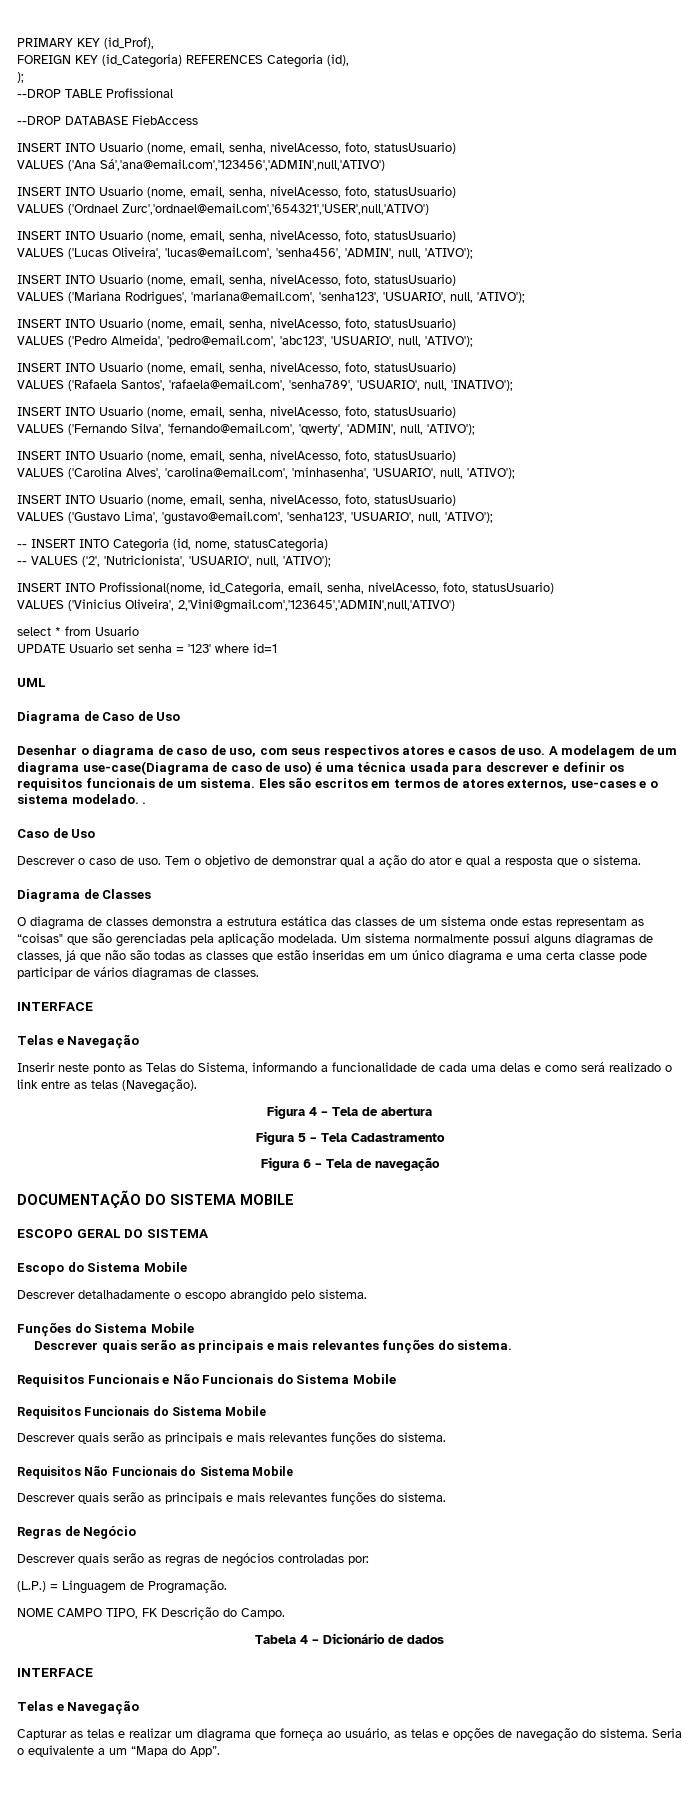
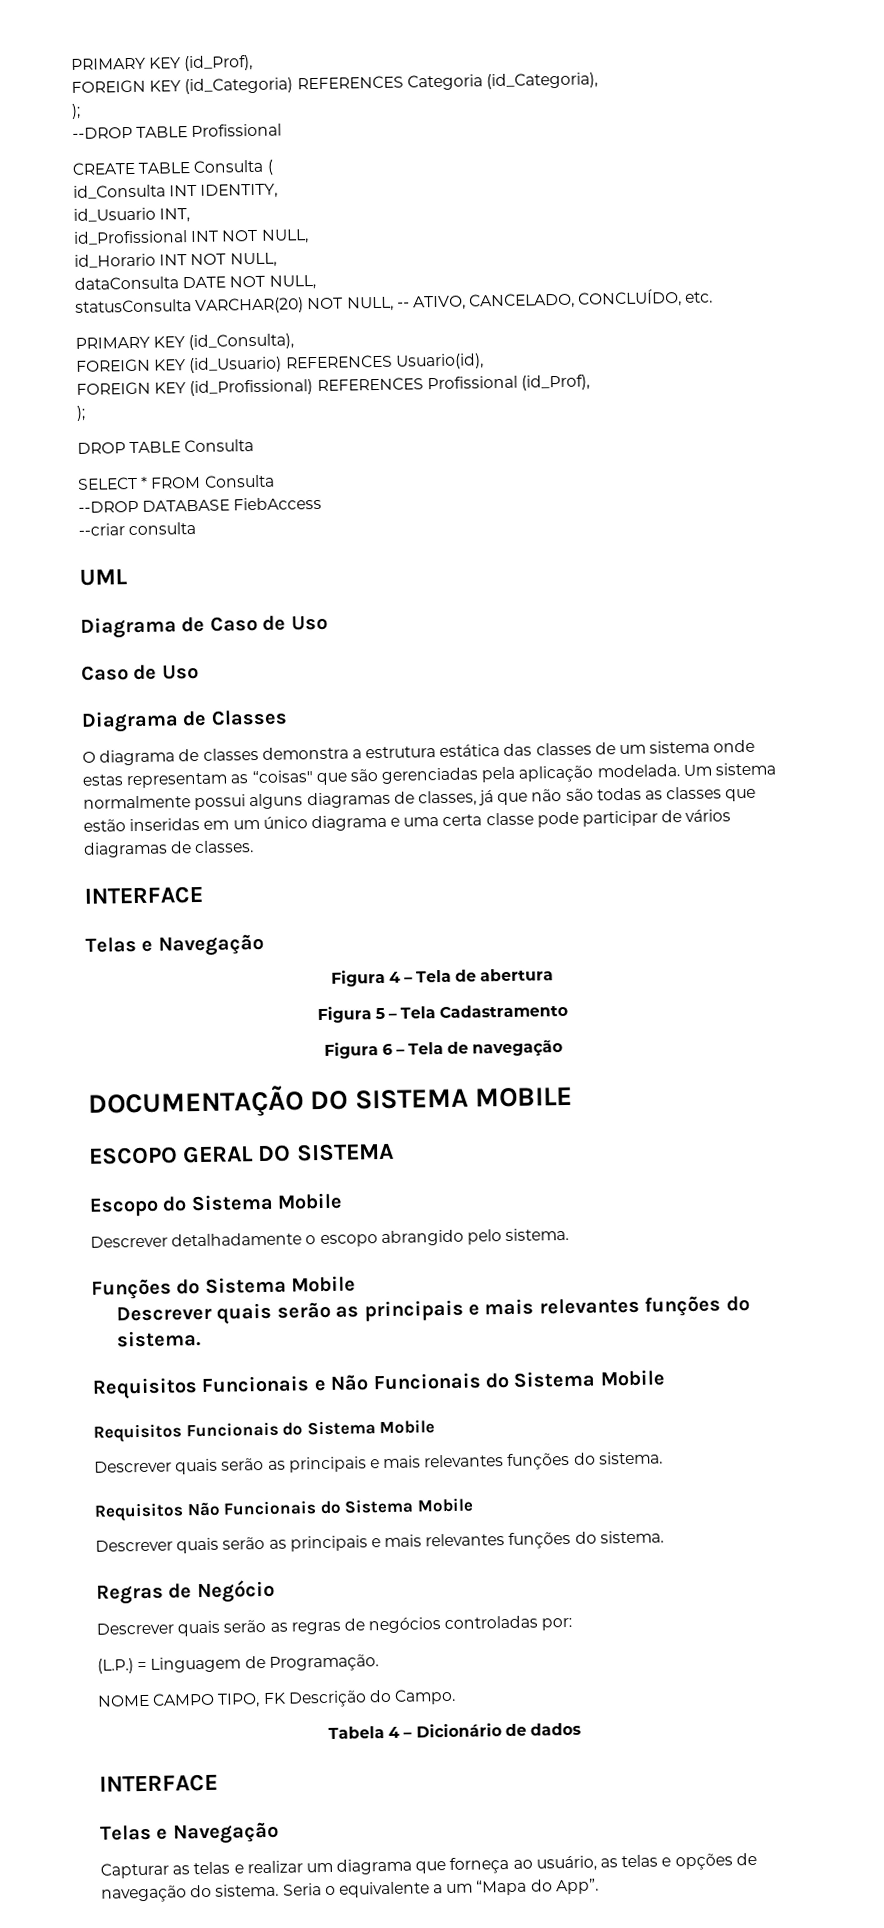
- FOREIGN KEY (id_Categoria) REFERENCES Categoria (id),
+ FOREIGN KEY (id_Categoria) REFERENCES Categoria (id_Categoria),
+ CREATE TABLE Consulta (
+ id_Consulta INT IDENTITY,
+ id_Usuario INT,
+ id_Profissional INT NOT NULL,
+ id_Horario INT NOT NULL,
+ dataConsulta DATE NOT NULL,
+ statusConsulta VARCHAR(20) NOT NULL, -- ATIVO, CANCELADO, CONCLUÍDO, etc.
+ PRIMARY KEY (id_Consulta),
+ FOREIGN KEY (id_Usuario) REFERENCES Usuario(id),
+ FOREIGN KEY (id_Profissional) REFERENCES Profissional (id_Prof),
+ );
+ DROP TABLE Consulta
+ SELECT * FROM Consulta
  --DROP DATABASE FiebAccess
- INSERT INTO Usuario (nome, email, senha, nivelAcesso, foto, statusUsuario)
- VALUES ('Ana Sá','ana@email.com','123456','ADMIN',null,'ATIVO')
- INSERT INTO Usuario (nome, email, senha, nivelAcesso, foto, statusUsuario)
- VALUES ('Ordnael Zurc','ordnael@email.com','654321','USER',null,'ATIVO')
- INSERT INTO Usuario (nome, email, senha, nivelAcesso, foto, statusUsuario)
- VALUES ('Lucas Oliveira', 'lucas@email.com', 'senha456', 'ADMIN', null, 'ATIVO');
- INSERT INTO Usuario (nome, email, senha, nivelAcesso, foto, statusUsuario)
- VALUES ('Mariana Rodrigues', 'mariana@email.com', 'senha123', 'USUARIO', null, 'ATIVO');
- INSERT INTO Usuario (nome, email, senha, nivelAcesso, foto, statusUsuario)
- VALUES ('Pedro Almeida', 'pedro@email.com', 'abc123', 'USUARIO', null, 'ATIVO');
- INSERT INTO Usuario (nome, email, senha, nivelAcesso, foto, statusUsuario)
- VALUES ('Rafaela Santos', 'rafaela@email.com', 'senha789', 'USUARIO', null, 'INATIVO');
- INSERT INTO Usuario (nome, email, senha, nivelAcesso, foto, statusUsuario)
- VALUES ('Fernando Silva', 'fernando@email.com', 'qwerty', 'ADMIN', null, 'ATIVO');
- INSERT INTO Usuario (nome, email, senha, nivelAcesso, foto, statusUsuario)
- VALUES ('Carolina Alves', 'carolina@email.com', 'minhasenha', 'USUARIO', null, 'ATIVO');
- INSERT INTO Usuario (nome, email, senha, nivelAcesso, foto, statusUsuario)
- VALUES ('Gustavo Lima', 'gustavo@email.com', 'senha123', 'USUARIO', null, 'ATIVO');
- -- INSERT INTO Categoria (id, nome, statusCategoria)
- -- VALUES ('2', 'Nutricionista', 'USUARIO', null, 'ATIVO');
- INSERT INTO Profissional(nome, id_Categoria, email, senha, nivelAcesso, foto, statusUsuario)
- VALUES ('Vinicius Oliveira', 2,'Vini@gmail.com','123645','ADMIN',null,'ATIVO')
- select * from Usuario
- UPDATE Usuario set senha = '123' where id=1
+ --criar consulta
  Diagrama de Caso de Uso
- Desenhar o diagrama de caso de uso, com seus respectivos atores e casos de uso. A modelagem de um diagrama use-case(Diagrama de caso de uso) é uma técnica usada para descrever e definir os requisitos funcionais de um sistema. Eles são escritos em termos de atores externos, use-cases e o sistema modelado. .
  Caso de Uso
- Descrever o caso de uso. Tem o objetivo de demonstrar qual a ação do ator e qual a resposta que o sistema.
- Inserir neste ponto as Telas do Sistema, informando a funcionalidade de cada uma delas e como será realizado o link entre as telas (Navegação).

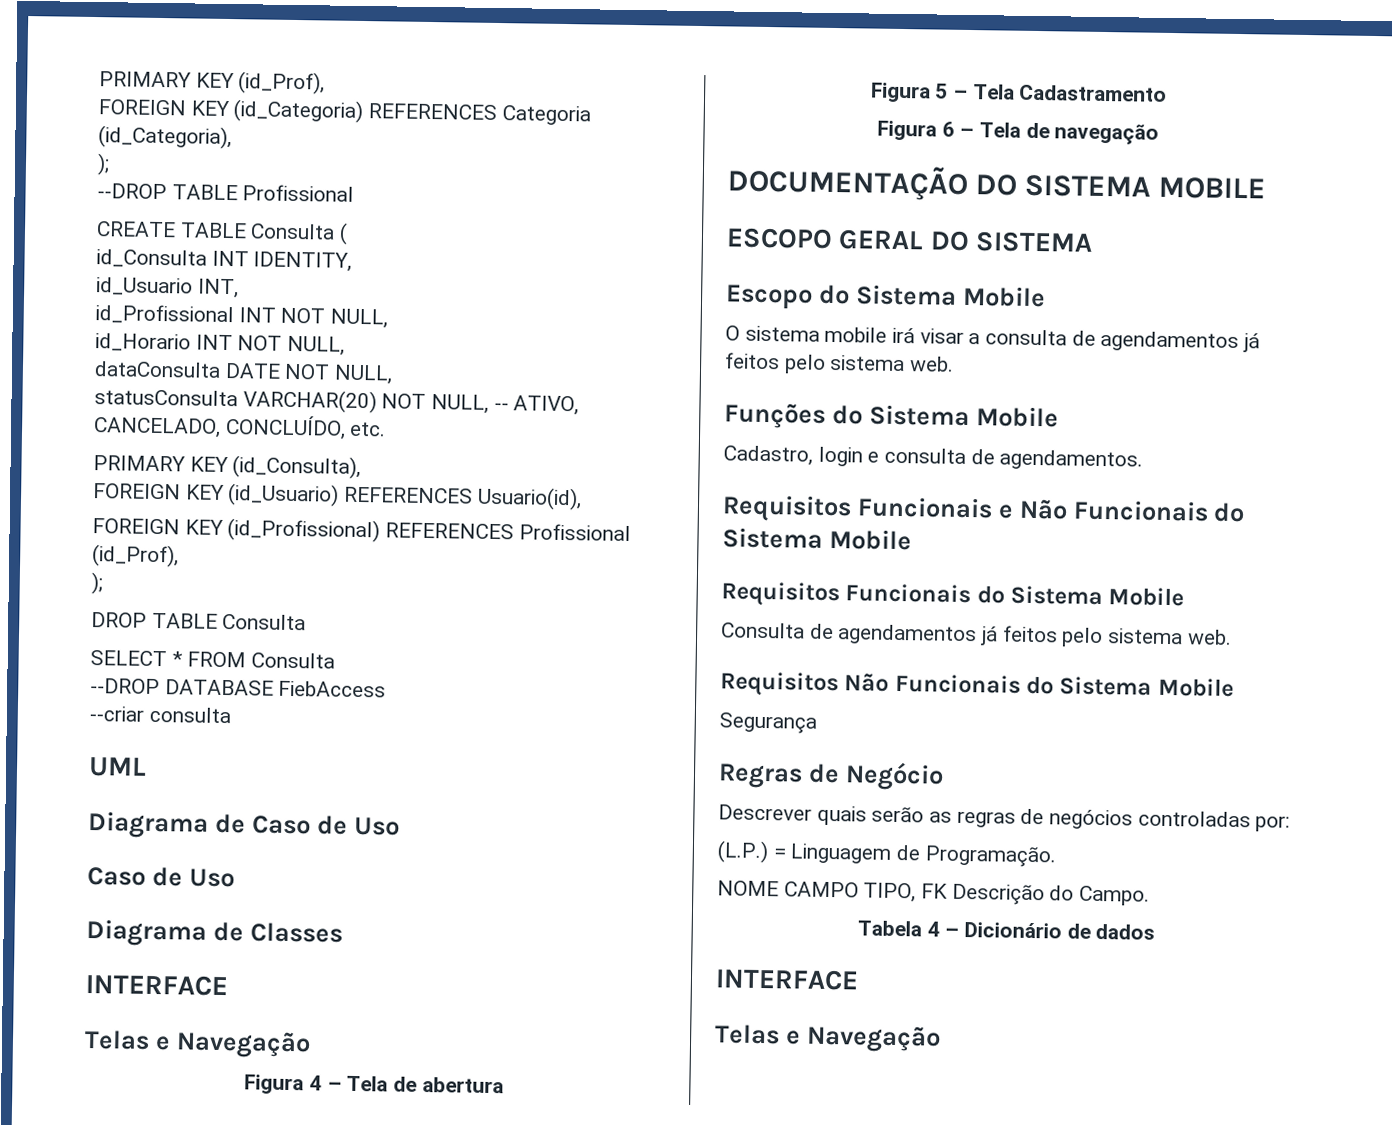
- O diagrama de classes demonstra a estrutura estática das classes de um sistema onde estas representam as “coisas" que são gerenciadas pela aplicação modelada. Um sistema normalmente possui alguns diagramas de classes, já que não são todas as classes que estão inseridas em um único diagrama e uma certa classe pode participar de vários diagramas de classes.
- Descrever detalhadamente o escopo abrangido pelo sistema.
+ O sistema mobile irá visar a consulta de agendamentos já feitos pelo sistema web.
  Funções do Sistema Mobile
- Descrever quais serão as principais e mais relevantes funções do sistema.
+ Cadastro, login e consulta de agendamentos.
  Requisitos Funcionais do Sistema Mobile
- Descrever quais serão as principais e mais relevantes funções do sistema.
+ Consulta de agendamentos já feitos pelo sistema web.
  Requisitos Não Funcionais do Sistema Mobile
- Descrever quais serão as principais e mais relevantes funções do sistema.
+ Segurança
- Capturar as telas e realizar um diagrama que forneça ao usuário, as telas e opções de navegação do sistema. Seria o equivalente a um “Mapa do App”.

